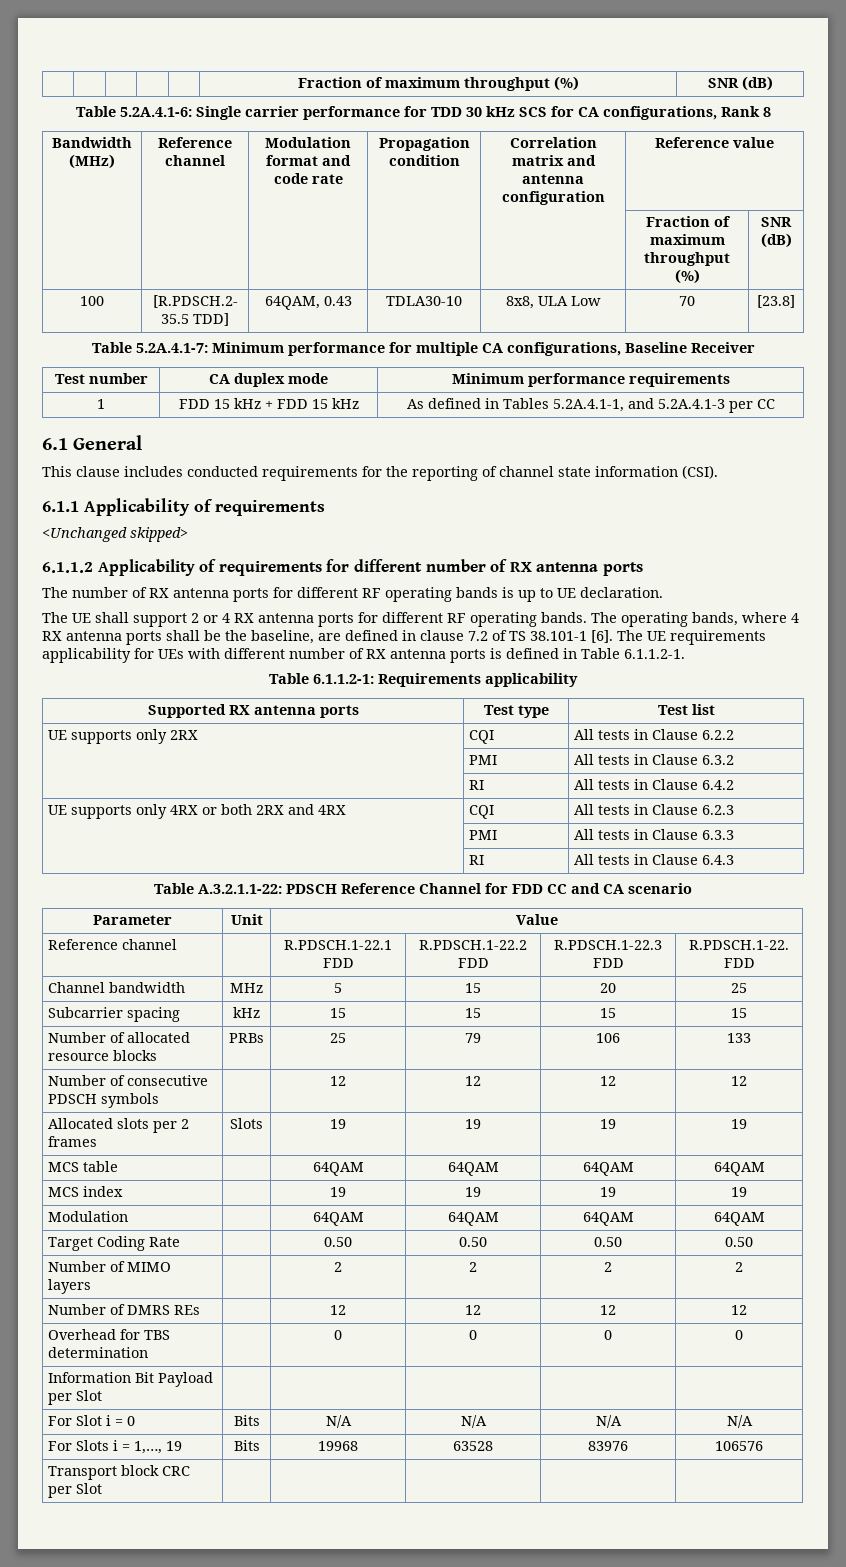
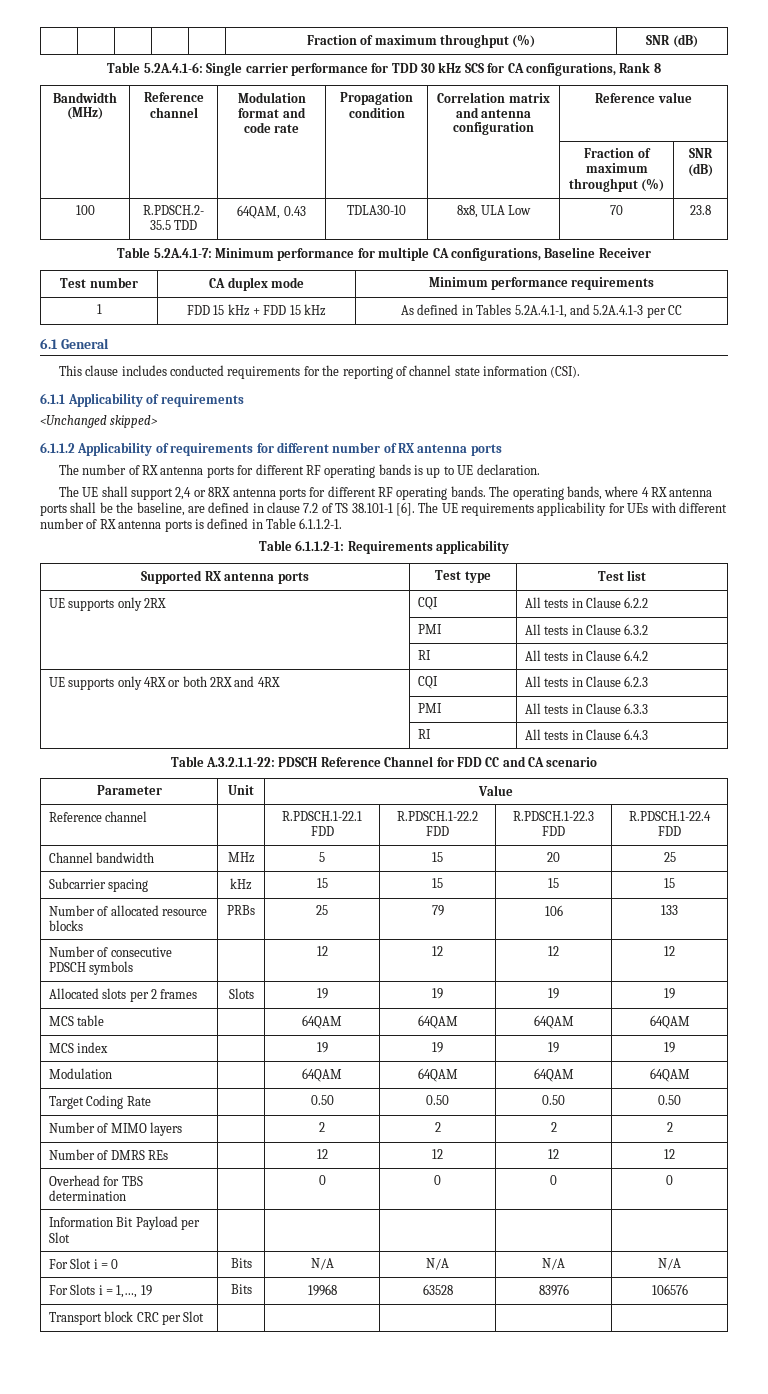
- 100 | [R.PDSCH.2- 35.5 TDD] | 64QAM, 0.43 | TDLA30-10 | 8x8, ULA Low | 70 | [23.8]
+ 100 | R.PDSCH.2- 35.5 TDD | 64QAM, 0.43 | TDLA30-10 | 8x8, ULA Low | 70 | 23.8
- The UE shall support 2 or 4 RX antenna ports for different RF operating bands.
+ The UE shall support 2,4 or 8RX antenna ports for different RF operating bands.
- Reference channel | | R.PDSCH.1-22.1 FDD | R.PDSCH.1-22.2 FDD | R.PDSCH.1-22.3 FDD | R.PDSCH.1-22. FDD
+ Reference channel | | R.PDSCH.1-22.1 FDD | R.PDSCH.1-22.2 FDD | R.PDSCH.1-22.3 FDD | R.PDSCH.1-22.4 FDD

